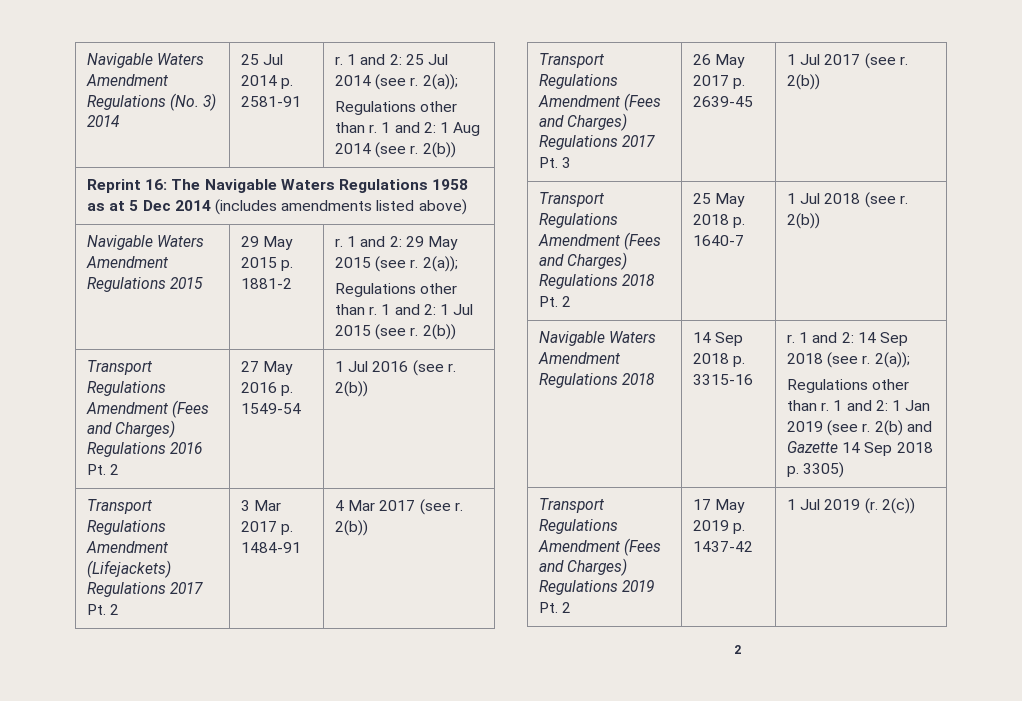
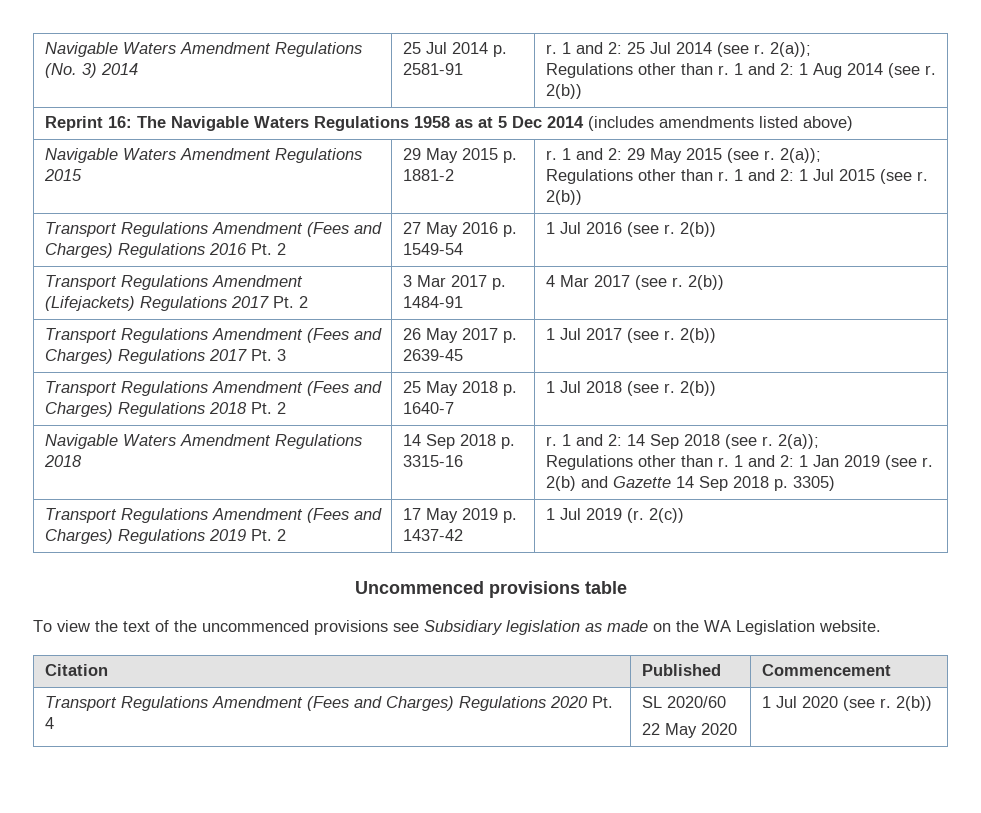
  Transport Regulations Amendment (Fees and Charges) Regulations 2019 Pt. 2 | 17 May 2019 p. 1437-42 | 1 Jul 2019 (r. 2(c))
- 2
+ Uncommenced provisions table
+ To view the text of the uncommenced provisions see Subsidiary legislation as made on the WA Legislation website.
+ Citation | Published | Commencement
+ Transport Regulations Amendment (Fees and Charges) Regulations 2020 Pt. 4 | SL 2020/60
+ 22 May 2020 | 1 Jul 2020 (see r. 2(b))

